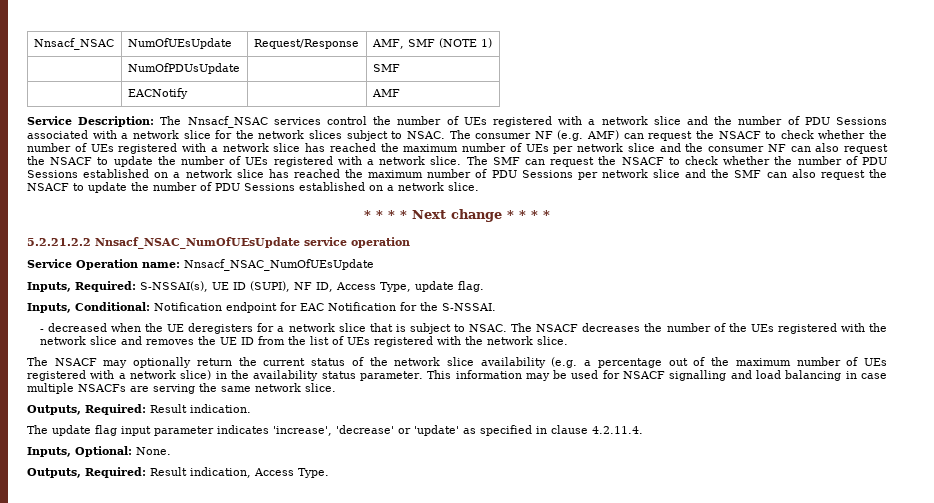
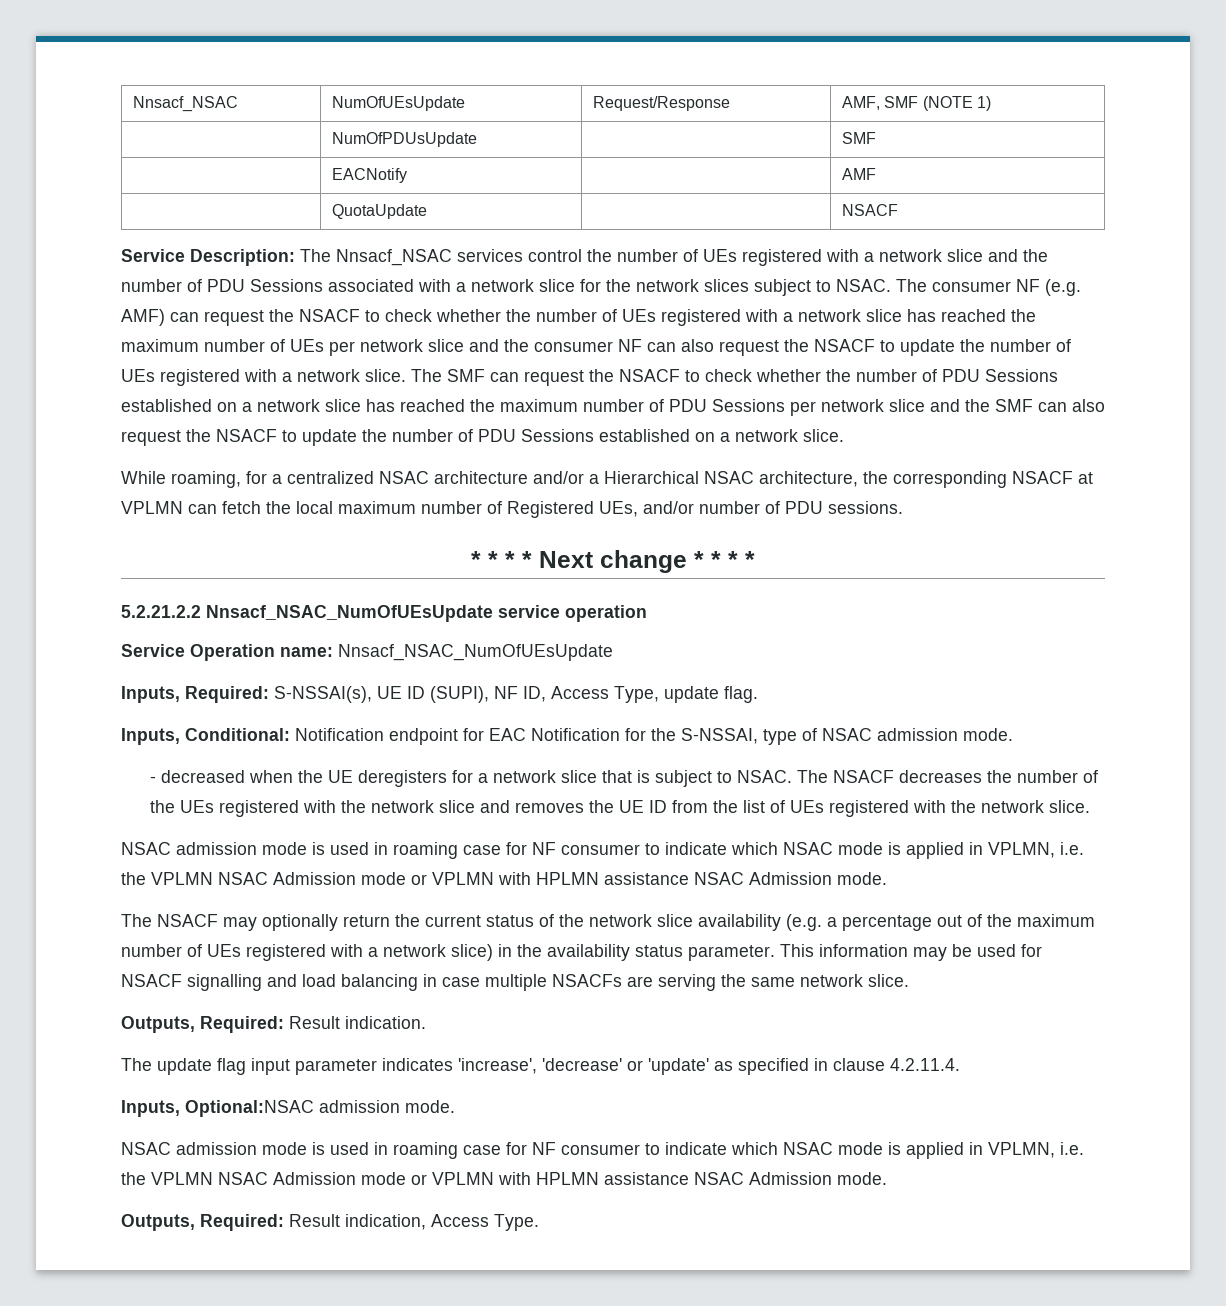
+ | QuotaUpdate | | NSACF
+ While roaming, for a centralized NSAC architecture and/or a Hierarchical NSAC architecture, the corresponding NSACF at VPLMN can fetch the local maximum number of Registered UEs, and/or number of PDU sessions.
- Inputs, Conditional: Notification endpoint for EAC Notification for the S-NSSAI.
+ Inputs, Conditional: Notification endpoint for EAC Notification for the S-NSSAI, type of NSAC admission mode.
  The NSACF decreases the number of the UEs registered with the network slice and removes the UE ID from the list of UEs registered with the network slice.
+ NSAC admission mode is used in roaming case for NF consumer to indicate which NSAC mode is applied in VPLMN, i.e. the VPLMN NSAC Admission mode or VPLMN with HPLMN assistance NSAC Admission mode.
- Inputs, Optional: None.
+ Inputs, Optional:NSAC admission mode.
+ NSAC admission mode is used in roaming case for NF consumer to indicate which NSAC mode is applied in VPLMN, i.e. the VPLMN NSAC Admission mode or VPLMN with HPLMN assistance NSAC Admission mode.

